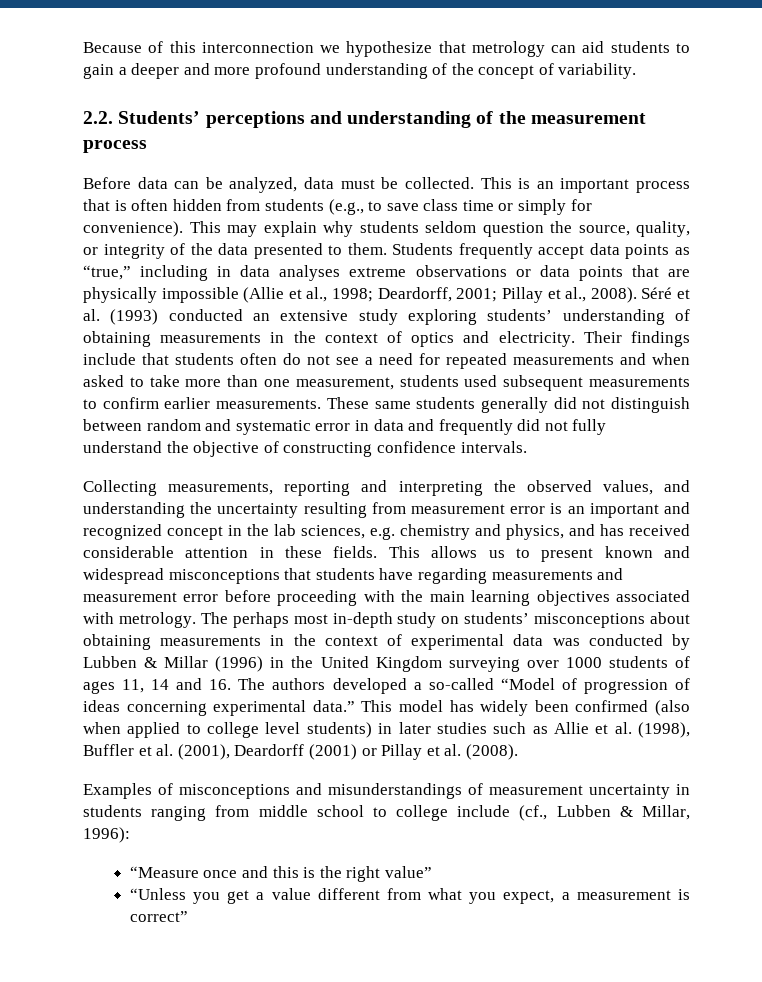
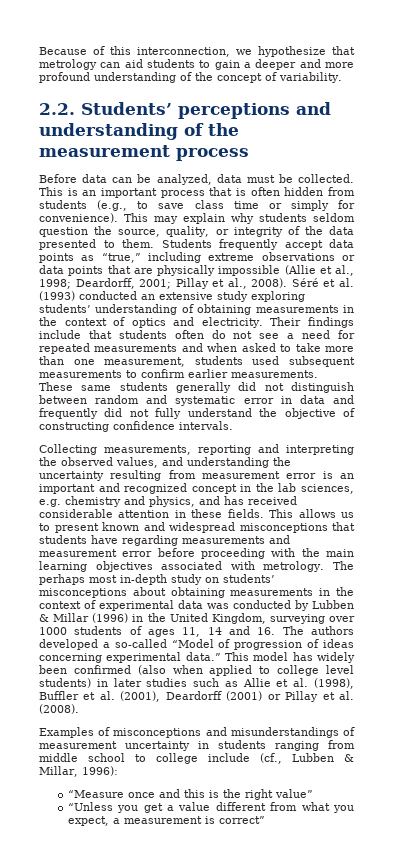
- Because of this interconnection we hypothesize that metrology can aid students to gain a deeper and more profound understanding of the concept of variability.
+ Because of this interconnection, we hypothesize that metrology can aid students to gain a deeper and more profound understanding of the concept of variability.
- Students frequently accept data points as “true,” including in data analyses extreme observations or data points that are physically impossible (Allie et al., 1998; Deardorff, 2001; Pillay et al., 2008).
+ Students frequently accept data points as “true,” including extreme observations or data points that are physically impossible (Allie et al., 1998; Deardorff, 2001; Pillay et al., 2008).
- The perhaps most in-depth study on students’ misconceptions about obtaining measurements in the context of experimental data was conducted by Lubben & Millar (1996) in the United Kingdom surveying over 1000 students of ages 11, 14 and 16. The authors developed a so-called “Model of progression of ideas concerning experimental data.”
+ The perhaps most in-depth study on students’ misconceptions about obtaining measurements in the context of experimental data was conducted by Lubben & Millar (1996) in the United Kingdom, surveying over 1000 students of ages 11, 14 and 16. The authors developed a so-called “Model of progression of ideas concerning experimental data.”

